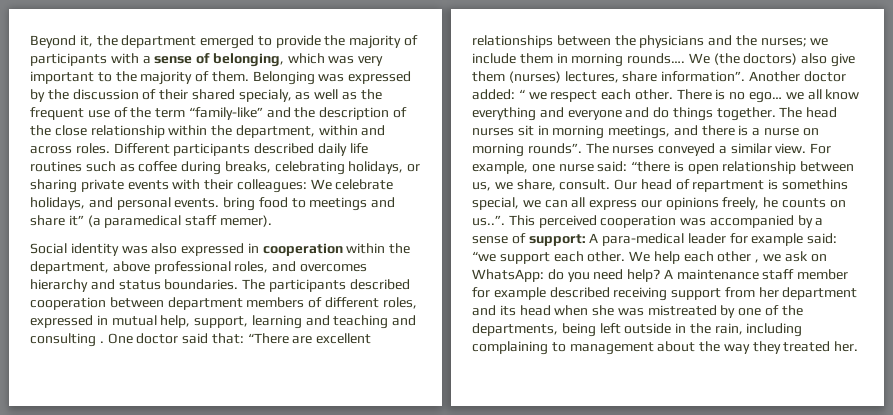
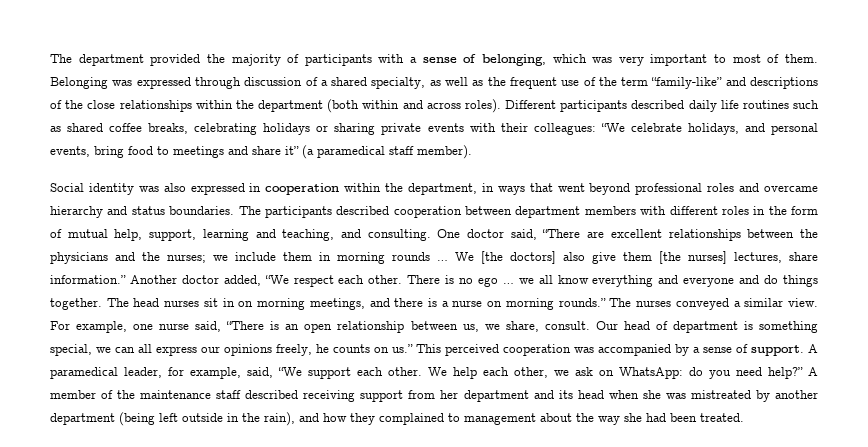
- Beyond it, the department emerged to provide the majority of participants with a sense of belonging, which was very important to the majority of them.
+ The department provided the majority of participants with a sense of belonging, which was very important to most of them.
- Belonging was expressed by the discussion of their shared specialy, as well as the frequent use of the term “family-like” and the description of the close relationship within the department, within and across roles.
+ Belonging was expressed through discussion of a shared specialty, as well as the frequent use of the term “family-like” and descriptions of the close relationships within the department (both within and across roles).
- Different participants described daily life routines such as coffee during breaks, celebrating holidays, or sharing private events with their colleagues: We celebrate holidays, and personal events. bring food to meetings and share it” (a paramedical staff memer).
+ Different participants described daily life routines such as shared coffee breaks, celebrating holidays or sharing private events with their colleagues: “We celebrate holidays, and personal events, bring food to meetings and share it” (a paramedical staff member).
- Social identity was also expressed in cooperation within the department, above professional roles, and overcomes hierarchy and status boundaries.
+ Social identity was also expressed in cooperation within the department, in ways that went beyond professional roles and overcame hierarchy and status boundaries.
- The participants described cooperation between department members of different roles, expressed in mutual help, support, learning and teaching and consulting . One doctor said that: “There are excellent relationships between the physicians and the nurses; we include them in morning rounds…. We (the doctors) also give them (nurses) lectures, share information”.
+ The participants described cooperation between department members with different roles in the form of mutual help, support, learning and teaching, and consulting. One doctor said, “There are excellent relationships between the physicians and the nurses; we include them in morning rounds … We [the doctors] also give them [the nurses] lectures, share information.”
- Another doctor added: “ we respect each other.
+ Another doctor added, “We respect each other.
- There is no ego… we all know everything and everyone and do things together.
+ There is no ego … we all know everything and everyone and do things together.
- The head nurses sit in morning meetings, and there is a nurse on morning rounds”.
+ The head nurses sit in on morning meetings, and there is a nurse on morning rounds.”
- For example, one nurse said: “there is open relationship between us, we share, consult.
+ For example, one nurse said, “There is an open relationship between us, we share, consult.
- Our head of repartment is somethins special, we can all express our opinions freely, he counts on us..”. This perceived cooperation was accompanied by a sense of support: A para-medical leader for example said: “we support each other.
+ Our head of department is something special, we can all express our opinions freely, he counts on us.” This perceived cooperation was accompanied by a sense of support. A paramedical leader, for example, said, “We support each other.
- We help each other , we ask on WhatsApp: do you need help? A maintenance staff member for example described receiving support from her department and its head when she was mistreated by one of the departments, being left outside in the rain, including complaining to management about the way they treated her.
+ We help each other, we ask on WhatsApp: do you need help?” A member of the maintenance staff described receiving support from her department and its head when she was mistreated by another department (being left outside in the rain), and how they complained to management about the way she had been treated.

